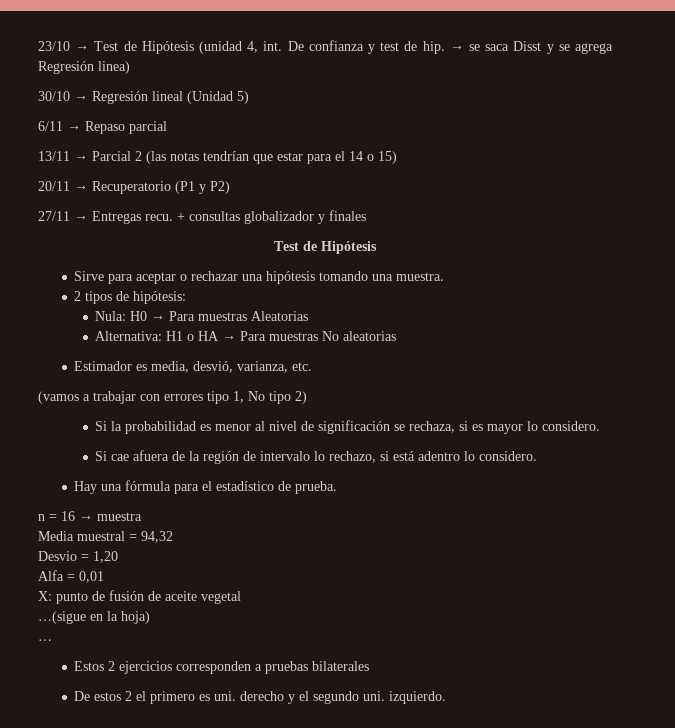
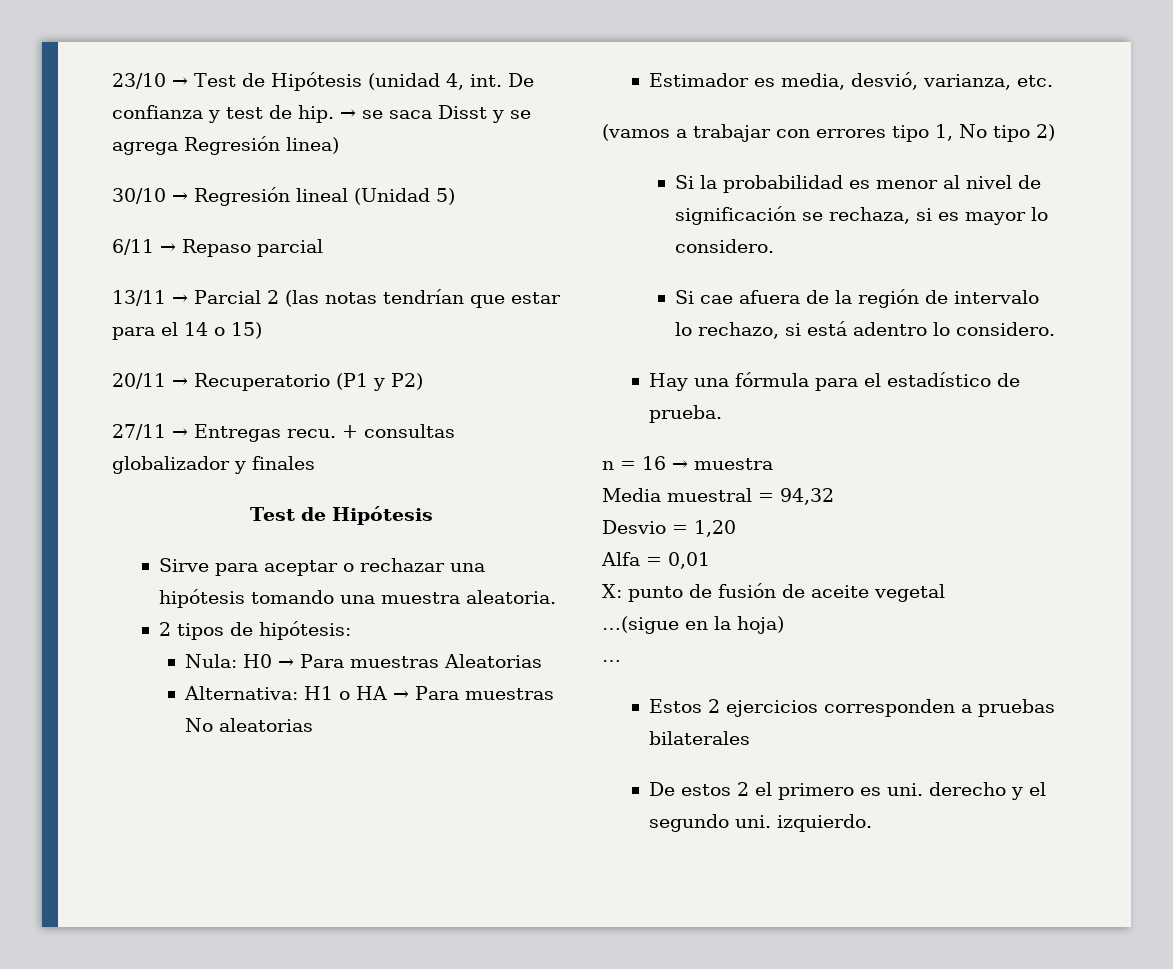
- Sirve para aceptar o rechazar una hipótesis tomando una muestra.
+ Sirve para aceptar o rechazar una hipótesis tomando una muestra aleatoria.

